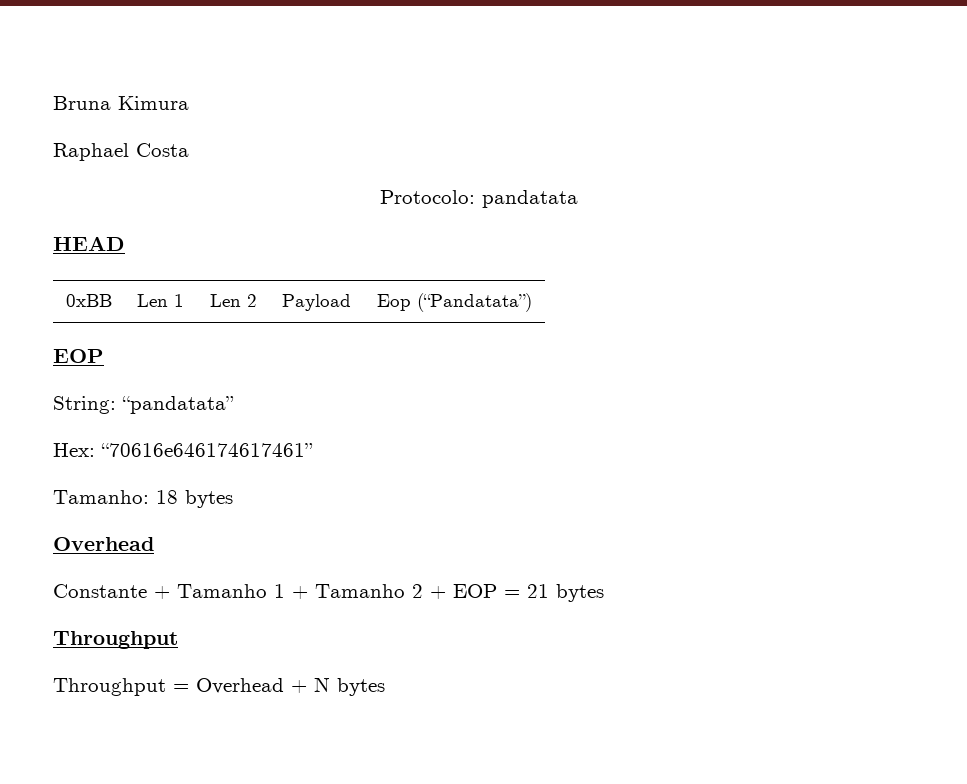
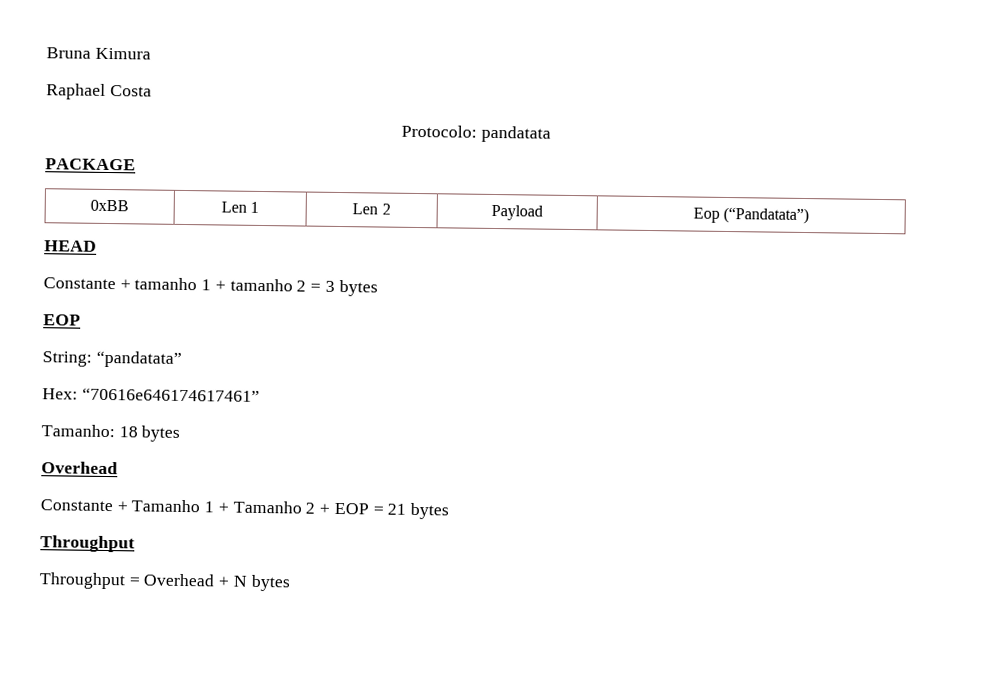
- HEAD
+ PACKAGE
+ HEAD
+ Constante + tamanho 1 + tamanho 2 = 3 bytes

